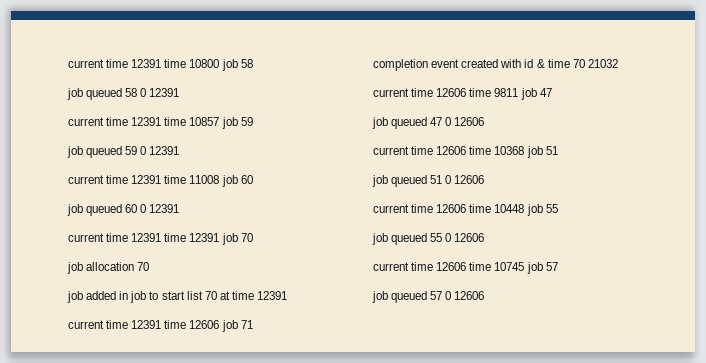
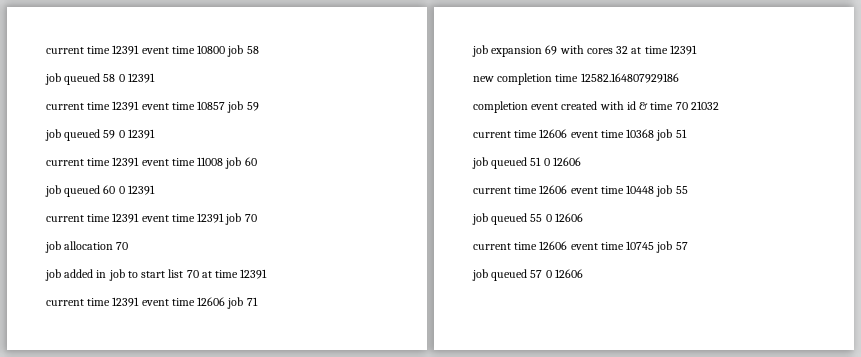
- current time 12391 time 10800 job 58
+ current time 12391 event time 10800 job 58
- current time 12391 time 10857 job 59
+ current time 12391 event time 10857 job 59
- current time 12391 time 11008 job 60
+ current time 12391 event time 11008 job 60
- current time 12391 time 12391 job 70
+ current time 12391 event time 12391 job 70
- current time 12391 time 12606 job 71
+ current time 12391 event time 12606 job 71
+ job expansion 69 with cores 32 at time 12391
+ new completion time 12582.164807929186
- current time 12606 time 9811 job 47
- job queued 47 0 12606
- current time 12606 time 10368 job 51
+ current time 12606 event time 10368 job 51
- current time 12606 time 10448 job 55
+ current time 12606 event time 10448 job 55
- current time 12606 time 10745 job 57
+ current time 12606 event time 10745 job 57

